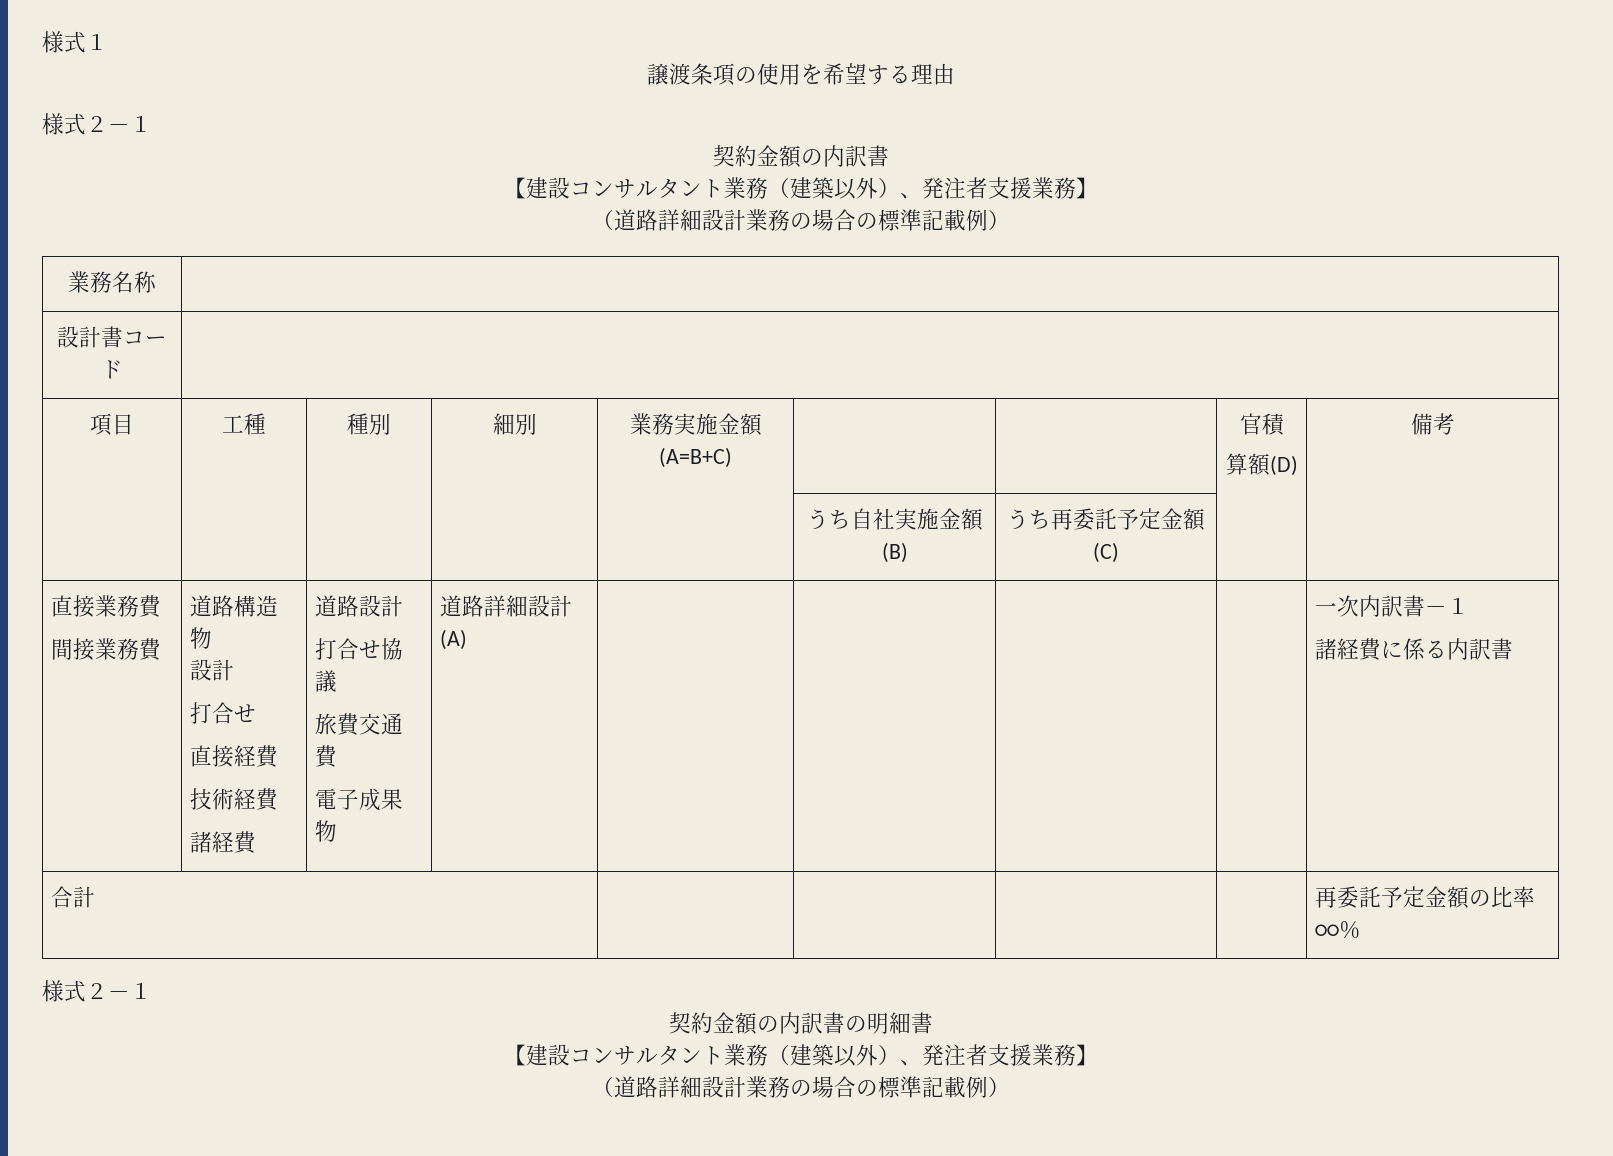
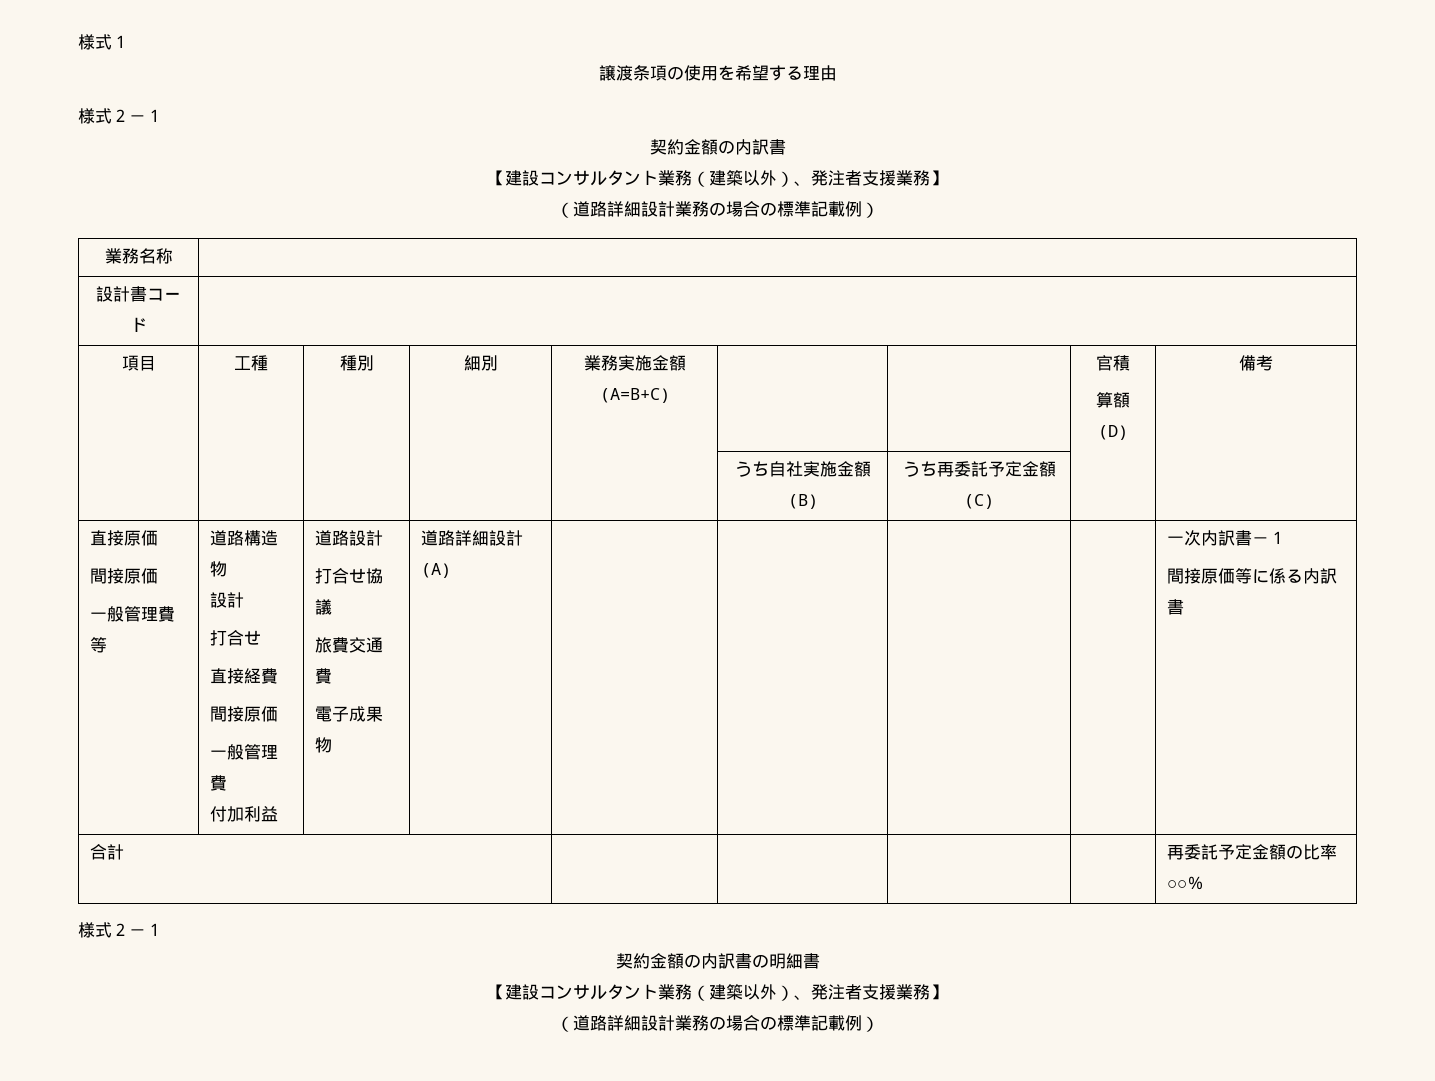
- 直接業務費
- 間接業務費
+ 直接原価
+ 間接原価
+ 一般管理費等
  直接経費
- 技術経費
- 諸経費
+ 間接原価
+ 一般管理費
+ 付加利益
- 諸経費に係る内訳書
+ 間接原価等に係る内訳書

